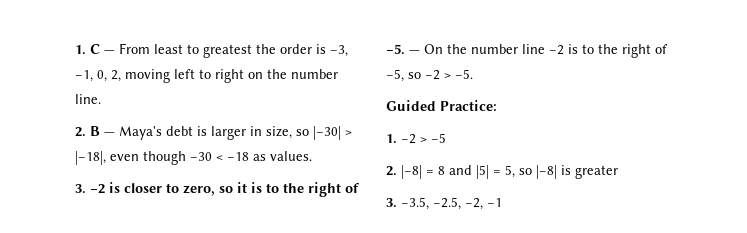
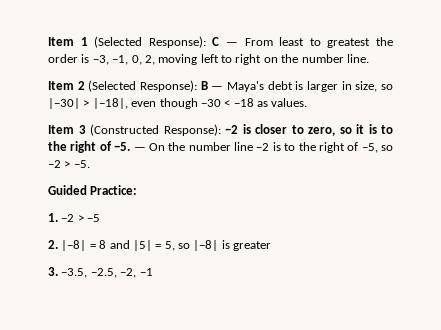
- 1. C — From least to greatest the order is −3, −1, 0, 2, moving left to right on the number line.
+ Item 1 (Selected Response): C — From least to greatest the order is −3, −1, 0, 2, moving left to right on the number line.
- 2. B — Maya's debt is larger in size, so |−30| > |−18|, even though −30 < −18 as values.
+ Item 2 (Selected Response): B — Maya's debt is larger in size, so |−30| > |−18|, even though −30 < −18 as values.
- 3. −2 is closer to zero, so it is to the right of −5.
+ Item 3 (Constructed Response): −2 is closer to zero, so it is to the right of −5.

